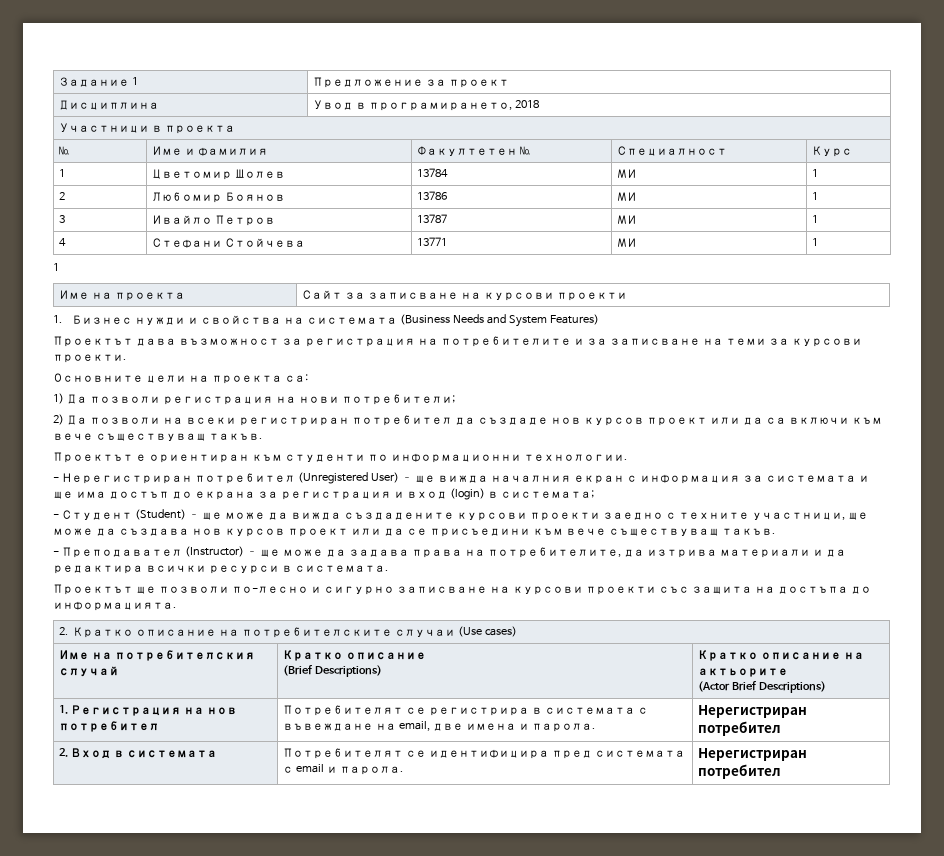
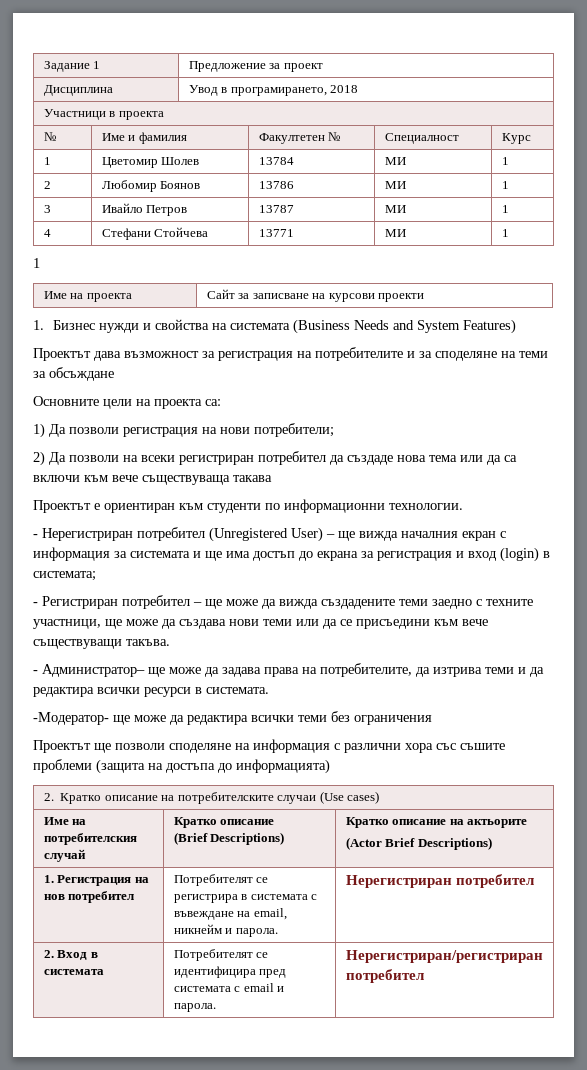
- Проектът дава възможност за регистрация на потребителите и за записване на теми за курсови проекти.
+ Проектът дава възможност за регистрация на потребителите и за споделяне на теми за обсъждане
- 2) Да позволи на всеки регистриран потребител да създаде нов курсов проект или да са включи към вече съществуващ такъв.
+ 2) Да позволи на всеки регистриран потребител да създаде нова тема или да са включи към вече съществуваща такава
- - Студент (Student) – ще може да вижда създадените курсови проекти заедно с техните участници, ще може да създава нов курсов проект или да се присъедини към вече съществуващ такъв.
- - Преподавател (Instructor) – ще може да задава права на потребителите, да изтрива материали и да редактира всички ресурси в системата.
+ - Регистриран потребител – ще може да вижда създадените теми заедно с техните участници, ще може да създава нови теми или да се присъедини към вече съществуващи такъва.
+ - Администратор– ще може да задава права на потребителите, да изтрива теми и да редактира всички ресурси в системата.
- Проектът ще позволи по-лесно и сигурно записване на курсови проекти със защита на достъпа до информацията.
+ -Модератор- ще може да редактира всички теми без ограничения
+ Проектът ще позволи споделяне на информация с различни хора със съшите проблеми (защита на достъпа до информацията)
- 1. Регистрация на нов потребител | Потребителят се регистрира в системата с въвеждане на email, две имена и парола. | Нерегистриран потребител
+ 1. Регистрация на нов потребител | Потребителят се регистрира в системата с въвеждане на email, никнейм и парола. | Нерегистриран потребител
- 2. Вход в системата | Потребителят се идентифицира пред системата с email и парола. | Нерегистриран потребител
+ 2. Вход в системата | Потребителят се идентифицира пред системата с email и парола. | Нерегистриран/регистриран потребител

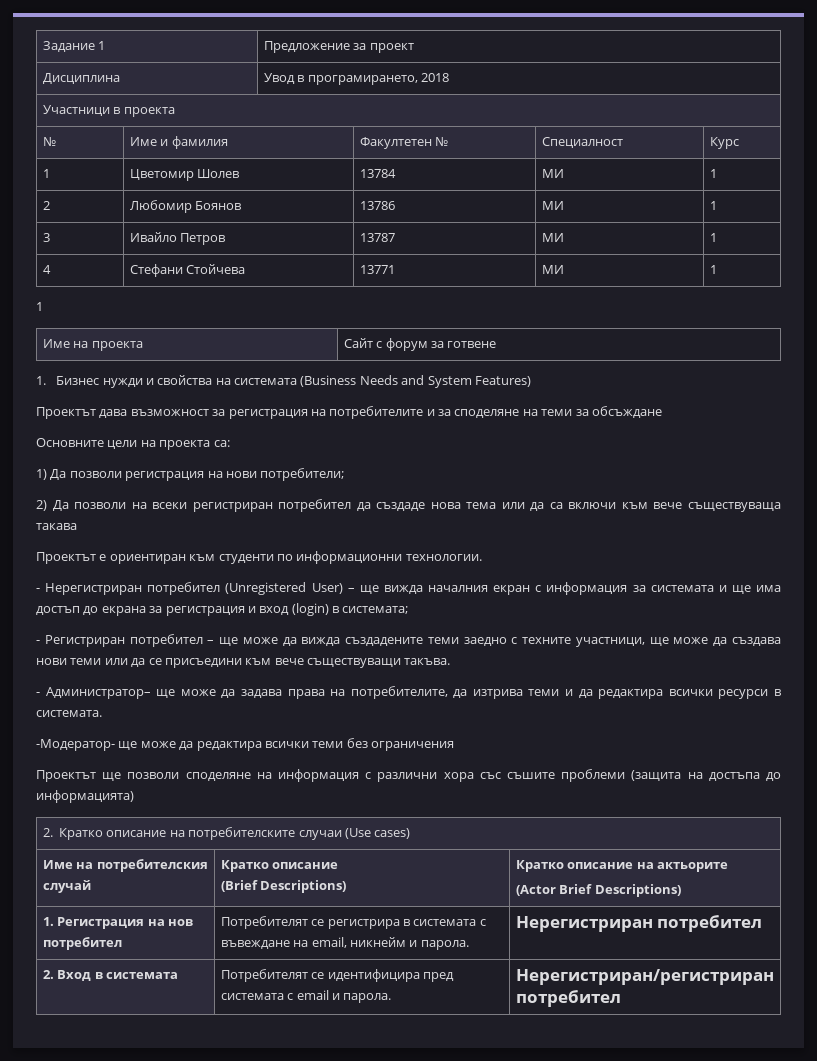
- Име на проекта | Сайт за записване на курсови проекти
+ Име на проекта | Сайт с форум за готвене

